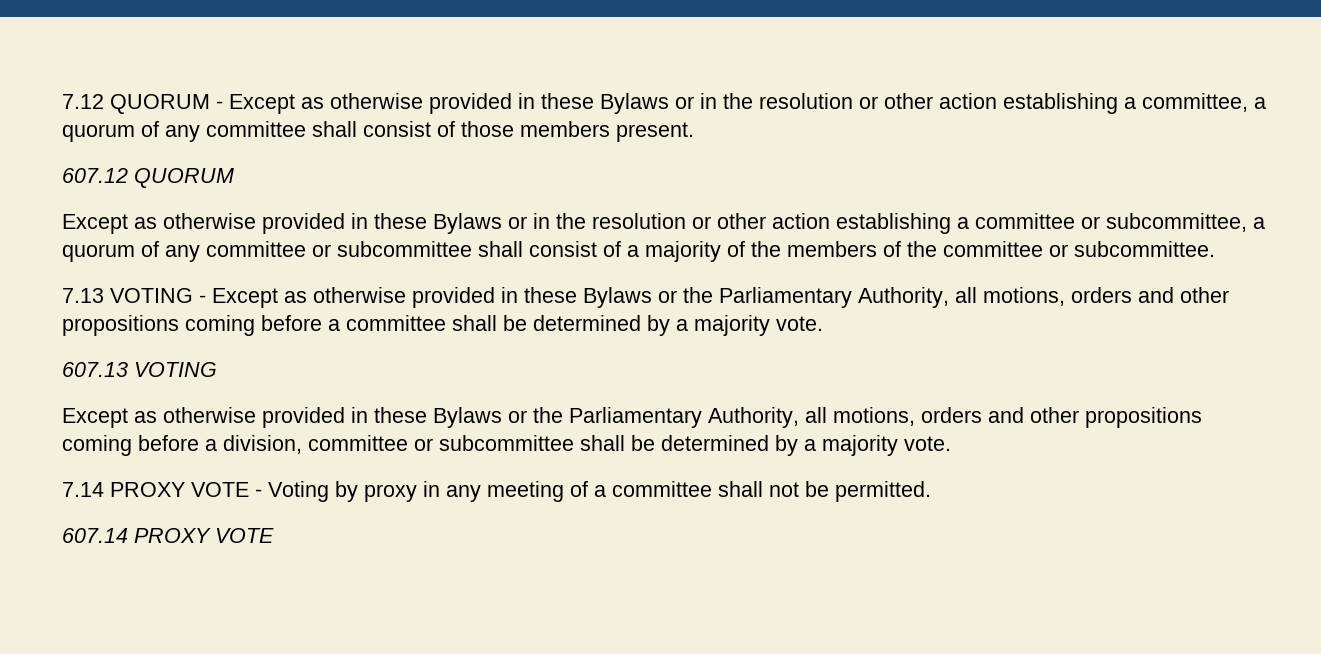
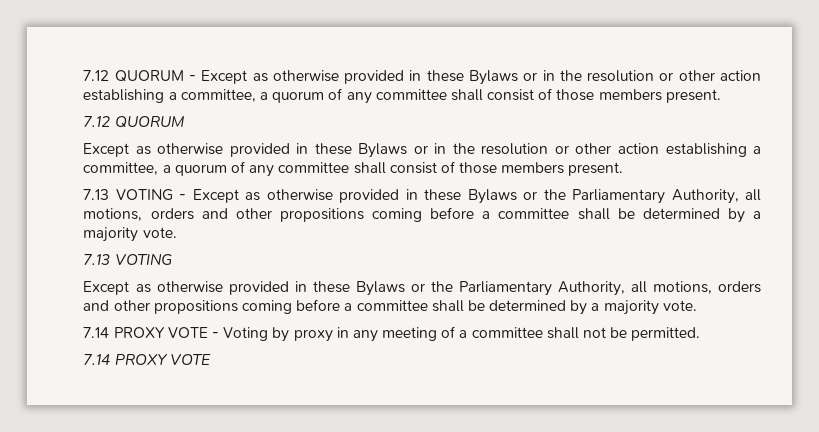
  7.12 QUORUM - Except as otherwise provided in these Bylaws or in the resolution or other action establishing a committee, a quorum of any committee shall consist of those members present.
- 607.12 QUORUM
- Except as otherwise provided in these Bylaws or in the resolution or other action establishing a committee or subcommittee, a quorum of any committee or subcommittee shall consist of a majority of the members of the committee or subcommittee.
+ 7.12 QUORUM
+ Except as otherwise provided in these Bylaws or in the resolution or other action establishing a committee, a quorum of any committee shall consist of those members present.
  7.13 VOTING - Except as otherwise provided in these Bylaws or the Parliamentary Authority, all motions, orders and other propositions coming before a committee shall be determined by a majority vote.
- 607.13 VOTING
- Except as otherwise provided in these Bylaws or the Parliamentary Authority, all motions, orders and other propositions coming before a division, committee or subcommittee shall be determined by a majority vote.
+ 7.13 VOTING
+ Except as otherwise provided in these Bylaws or the Parliamentary Authority, all motions, orders and other propositions coming before a committee shall be determined by a majority vote.
  7.14 PROXY VOTE - Voting by proxy in any meeting of a committee shall not be permitted.
- 607.14 PROXY VOTE
+ 7.14 PROXY VOTE

